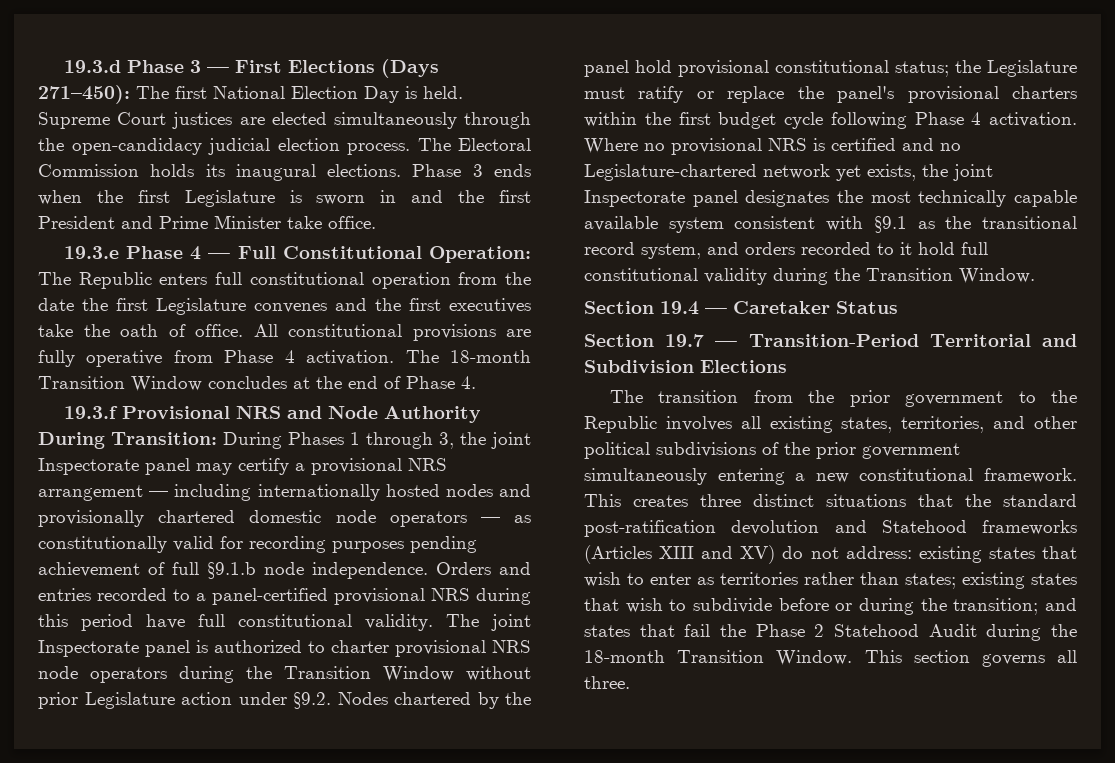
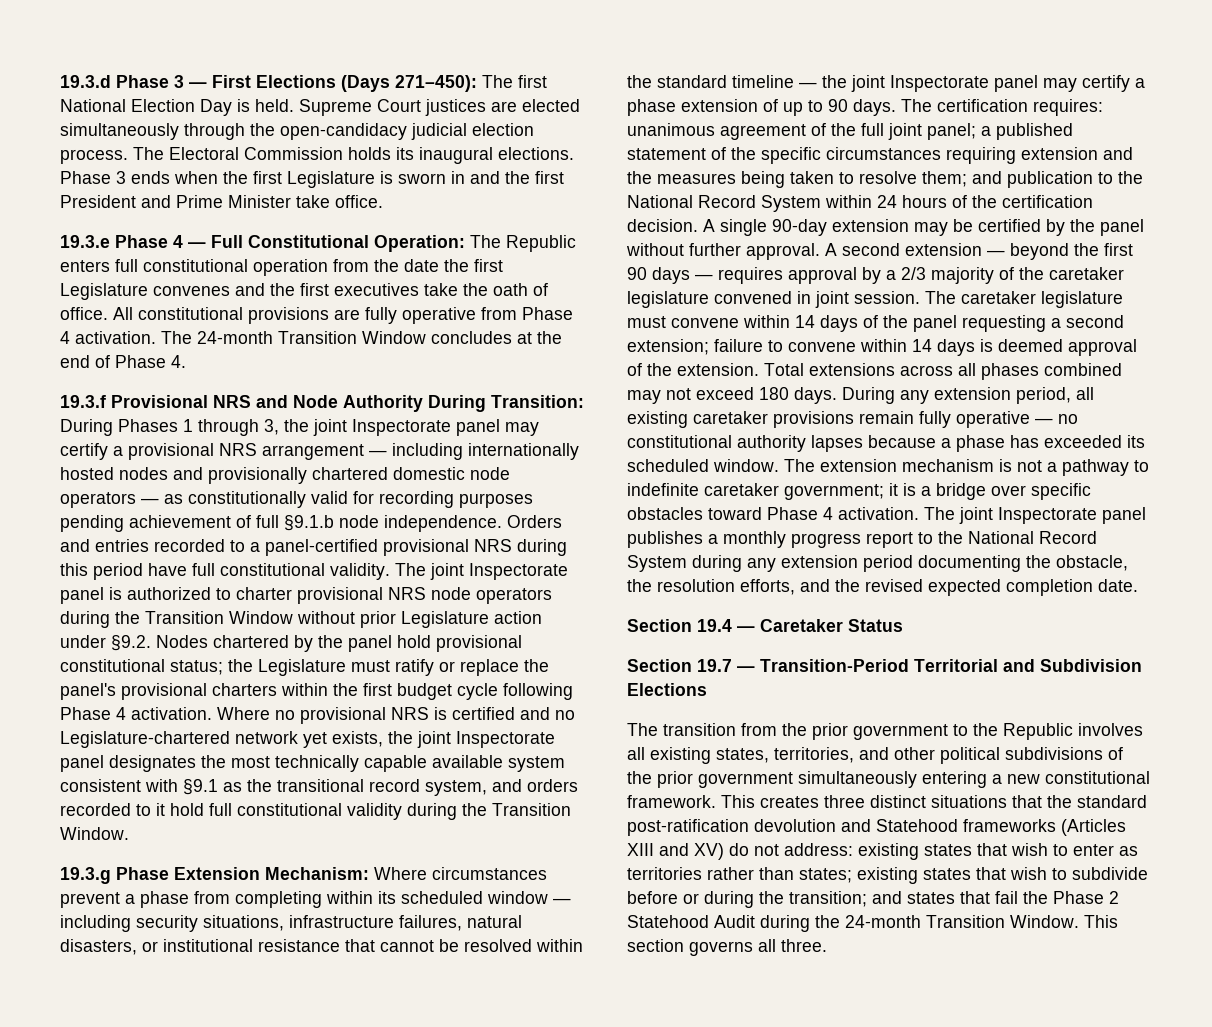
- The 18-month Transition Window concludes at the end of Phase 4.
+ The 24-month Transition Window concludes at the end of Phase 4.
+ 19.3.g Phase Extension Mechanism: Where circumstances prevent a phase from completing within its scheduled window — including security situations, infrastructure failures, natural disasters, or institutional resistance that cannot be resolved within the standard timeline — the joint Inspectorate panel may certify a phase extension of up to 90 days. The certification requires: unanimous agreement of the full joint panel; a published statement of the specific circumstances requiring extension and the measures being taken to resolve them; and publication to the National Record System within 24 hours of the certification decision. A single 90-day extension may be certified by the panel without further approval. A second extension — beyond the first 90 days — requires approval by a 2/3 majority of the caretaker legislature convened in joint session. The caretaker legislature must convene within 14 days of the panel requesting a second extension; failure to convene within 14 days is deemed approval of the extension. Total extensions across all phases combined may not exceed 180 days. During any extension period, all existing caretaker provisions remain fully operative — no constitutional authority lapses because a phase has exceeded its scheduled window. The extension mechanism is not a pathway to indefinite caretaker government; it is a bridge over specific obstacles toward Phase 4 activation. The joint Inspectorate panel publishes a monthly progress report to the National Record System during any extension period documenting the obstacle, the resolution efforts, and the revised expected completion date.
- This creates three distinct situations that the standard post-ratification devolution and Statehood frameworks (Articles XIII and XV) do not address: existing states that wish to enter as territories rather than states; existing states that wish to subdivide before or during the transition; and states that fail the Phase 2 Statehood Audit during the 18-month Transition Window.
+ This creates three distinct situations that the standard post-ratification devolution and Statehood frameworks (Articles XIII and XV) do not address: existing states that wish to enter as territories rather than states; existing states that wish to subdivide before or during the transition; and states that fail the Phase 2 Statehood Audit during the 24-month Transition Window.

